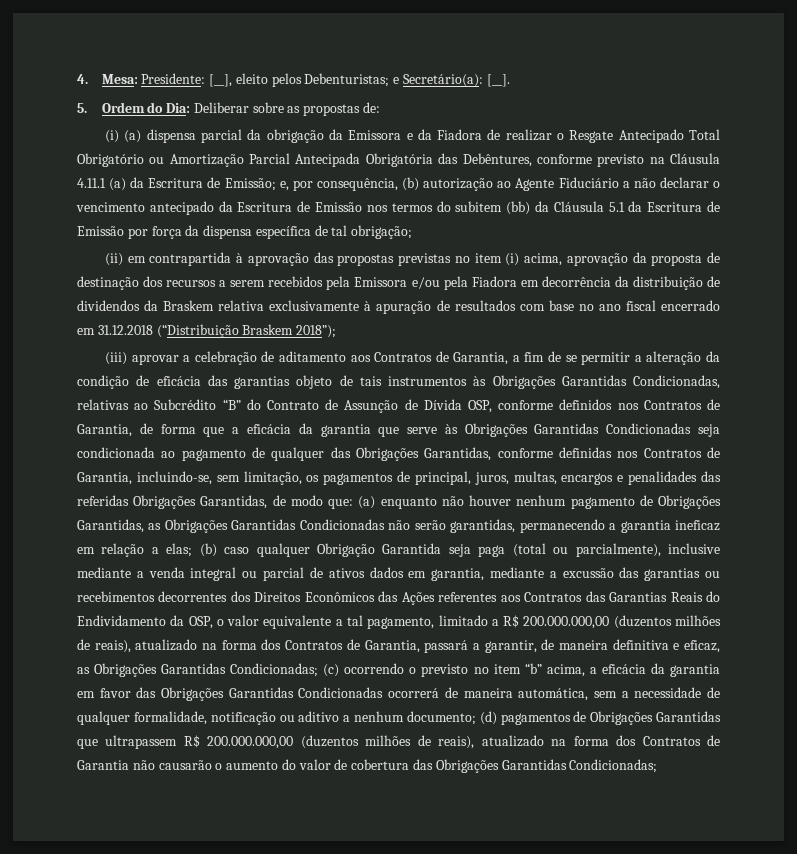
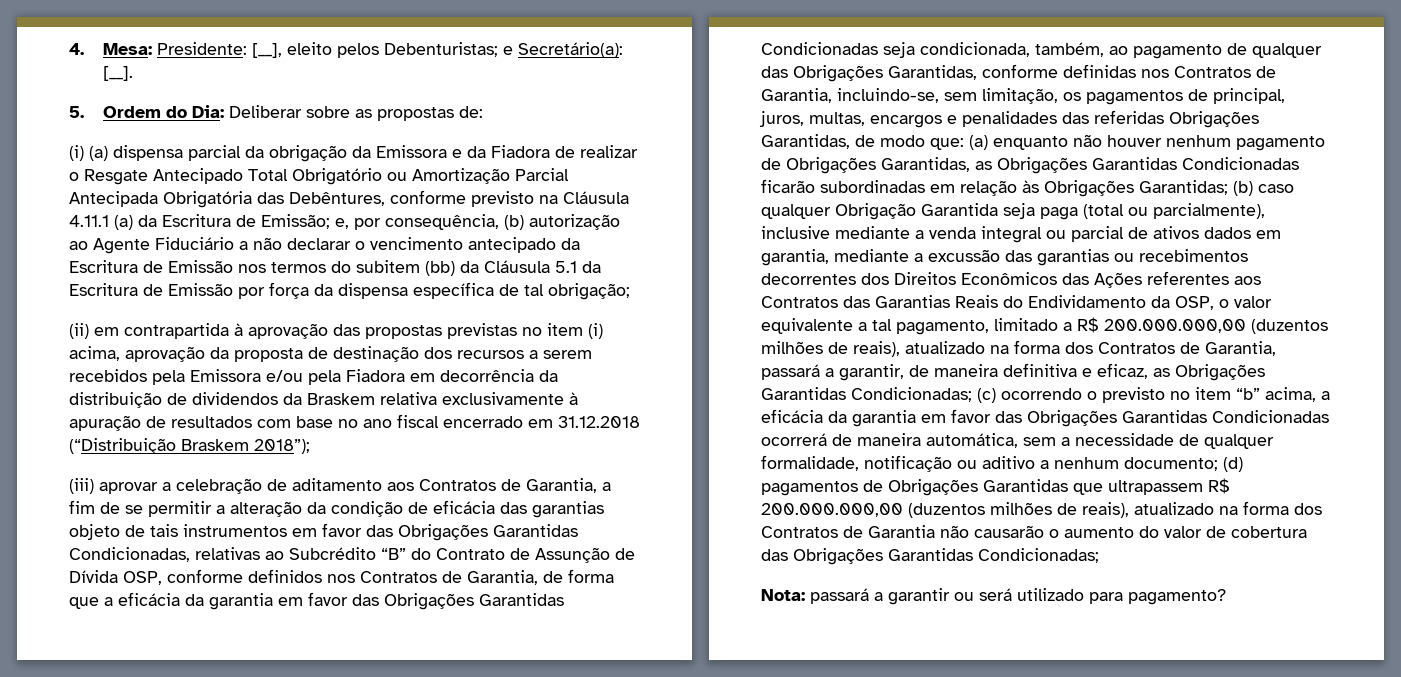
- (iii) aprovar a celebração de aditamento aos Contratos de Garantia, a fim de se permitir a alteração da condição de eficácia das garantias objeto de tais instrumentos às Obrigações Garantidas Condicionadas, relativas ao Subcrédito “B” do Contrato de Assunção de Dívida OSP, conforme definidos nos Contratos de Garantia, de forma que a eficácia da garantia que serve às Obrigações Garantidas Condicionadas seja condicionada ao pagamento de qualquer das Obrigações Garantidas, conforme definidas nos Contratos de Garantia, incluindo-se, sem limitação, os pagamentos de principal, juros, multas, encargos e penalidades das referidas Obrigações Garantidas, de modo que:
+ (iii) aprovar a celebração de aditamento aos Contratos de Garantia, a fim de se permitir a alteração da condição de eficácia das garantias objeto de tais instrumentos em favor das Obrigações Garantidas Condicionadas, relativas ao Subcrédito “B” do Contrato de Assunção de Dívida OSP, conforme definidos nos Contratos de Garantia, de forma que a eficácia da garantia em favor das Obrigações Garantidas Condicionadas seja condicionada, também, ao pagamento de qualquer das Obrigações Garantidas, conforme definidas nos Contratos de Garantia, incluindo-se, sem limitação, os pagamentos de principal, juros, multas, encargos e penalidades das referidas Obrigações Garantidas, de modo que:
- (a) enquanto não houver nenhum pagamento de Obrigações Garantidas, as Obrigações Garantidas Condicionadas não serão garantidas, permanecendo a garantia ineficaz em relação a elas;
+ (a) enquanto não houver nenhum pagamento de Obrigações Garantidas, as Obrigações Garantidas Condicionadas ficarão subordinadas em relação às Obrigações Garantidas;
+ Nota: passará a garantir ou será utilizado para pagamento?

